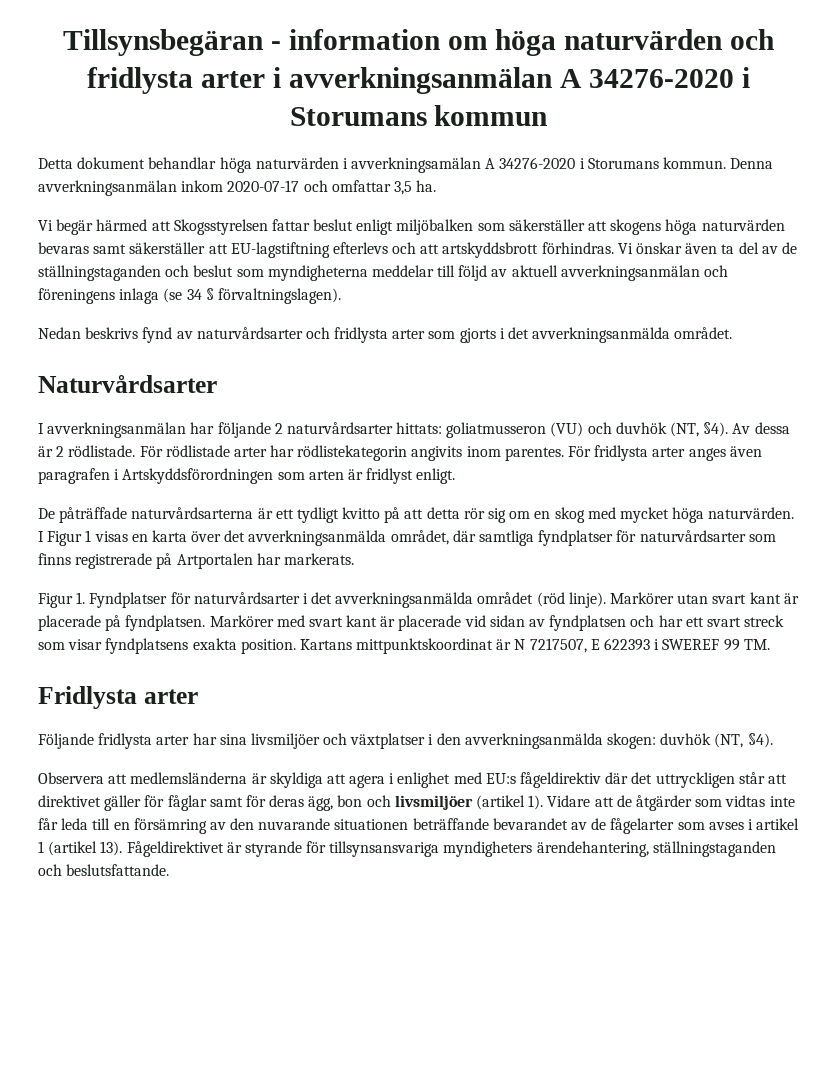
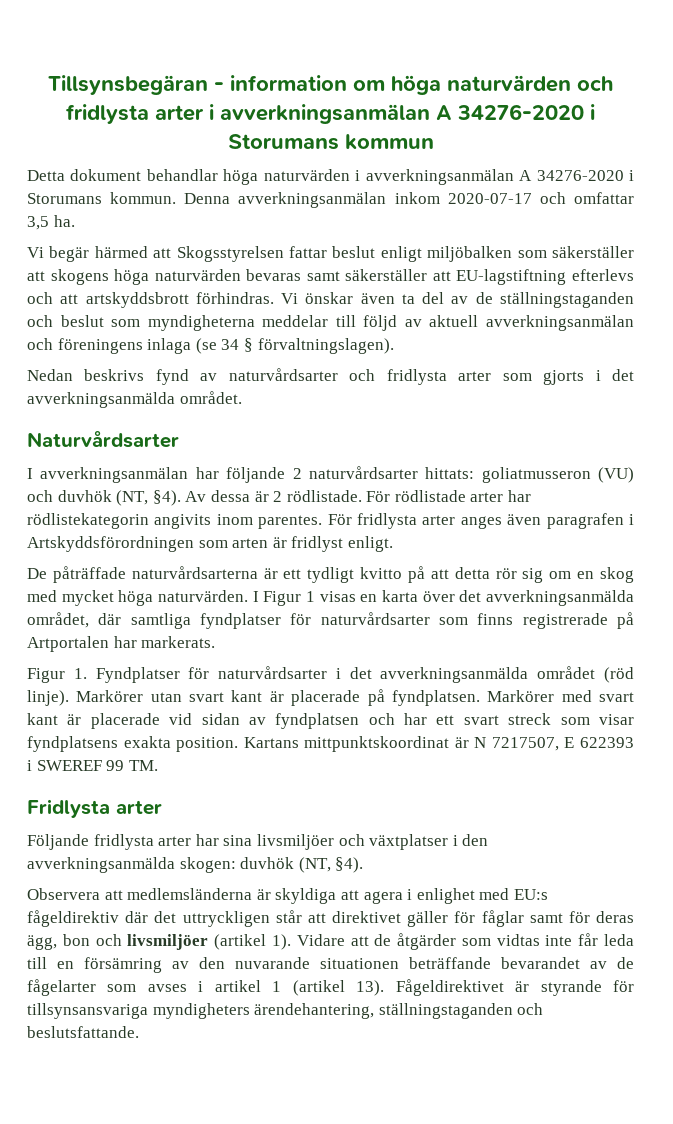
- Detta dokument behandlar höga naturvärden i avverkningsamälan A 34276-2020 i Storumans kommun.
+ Detta dokument behandlar höga naturvärden i avverkningsanmälan A 34276-2020 i Storumans kommun.

